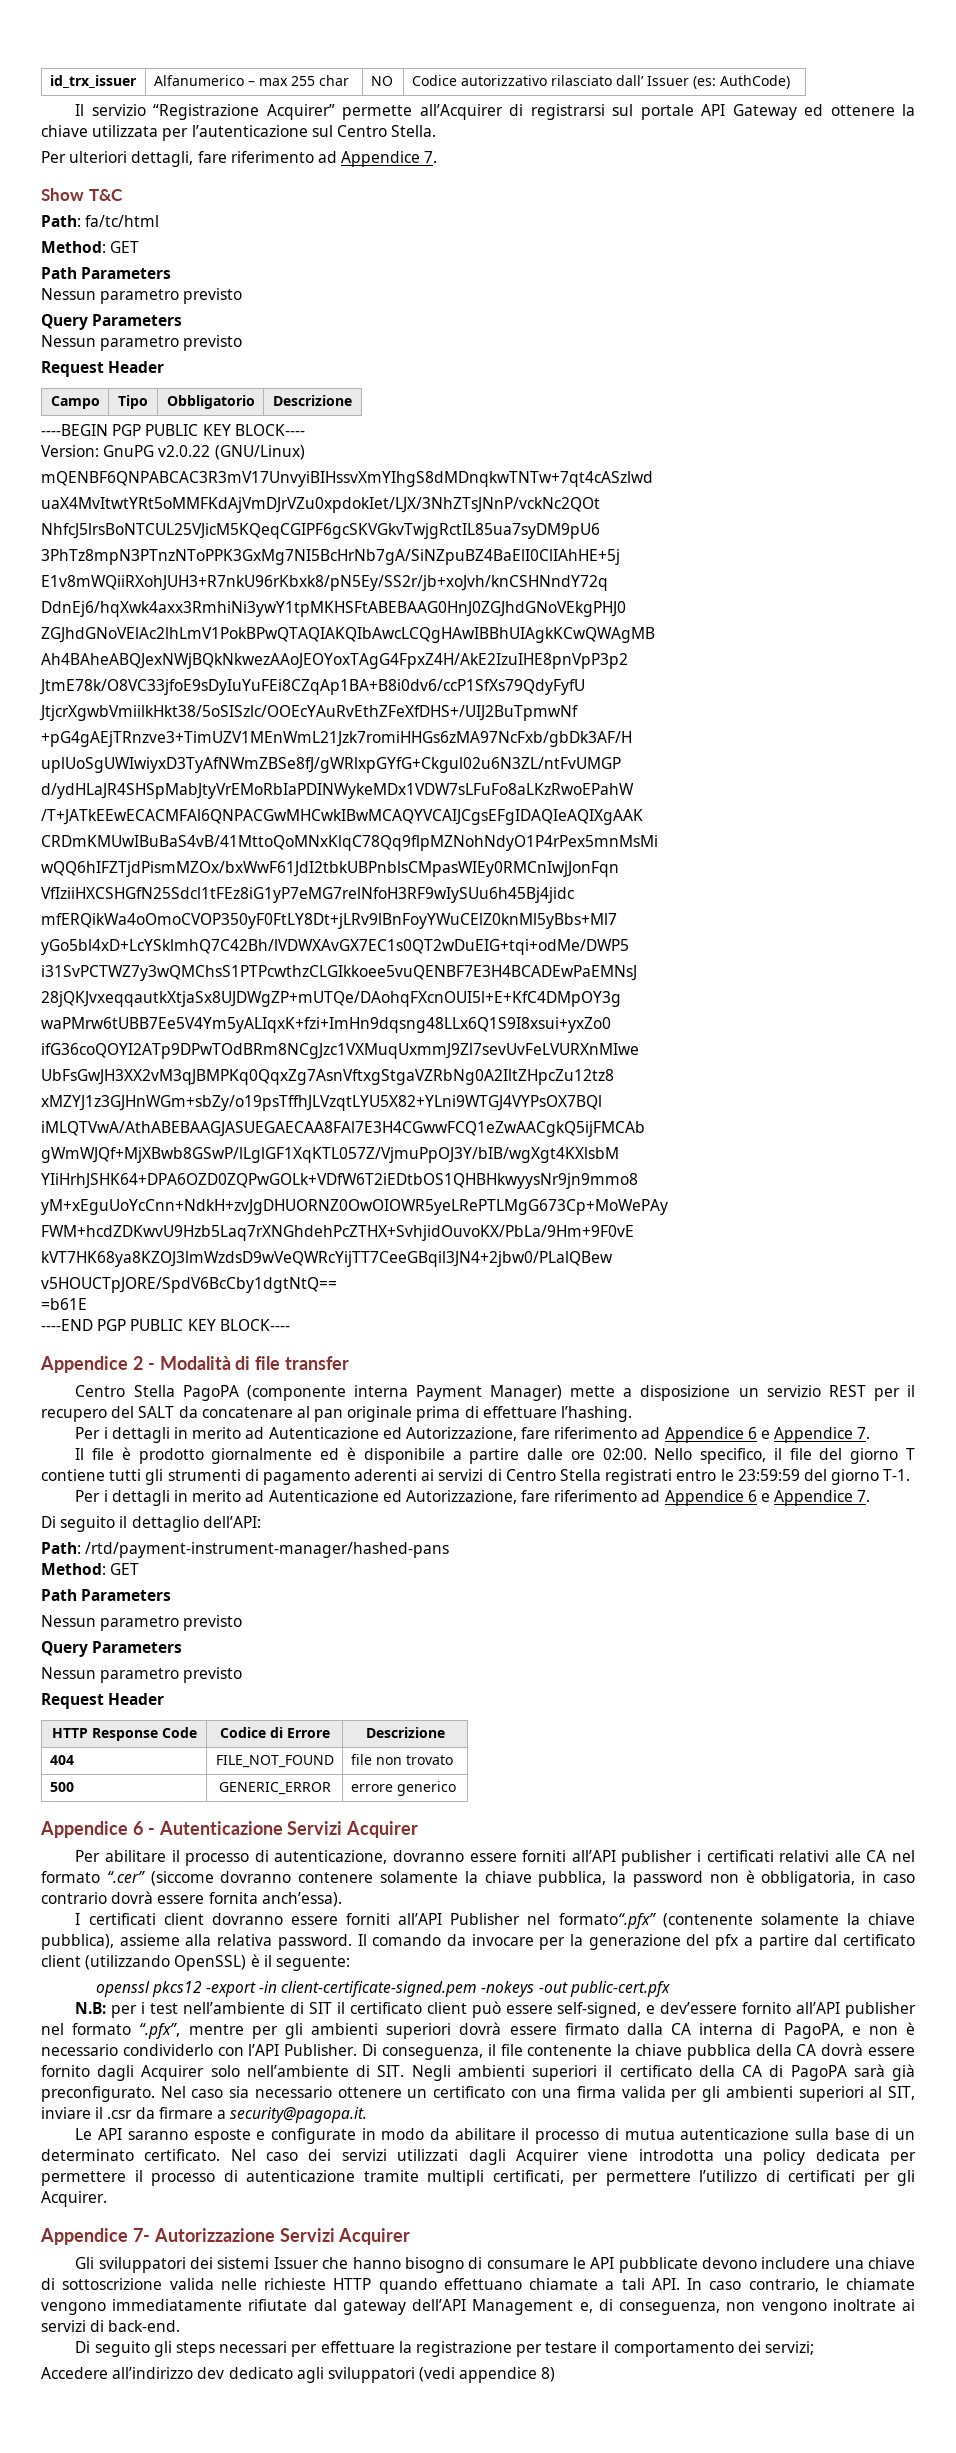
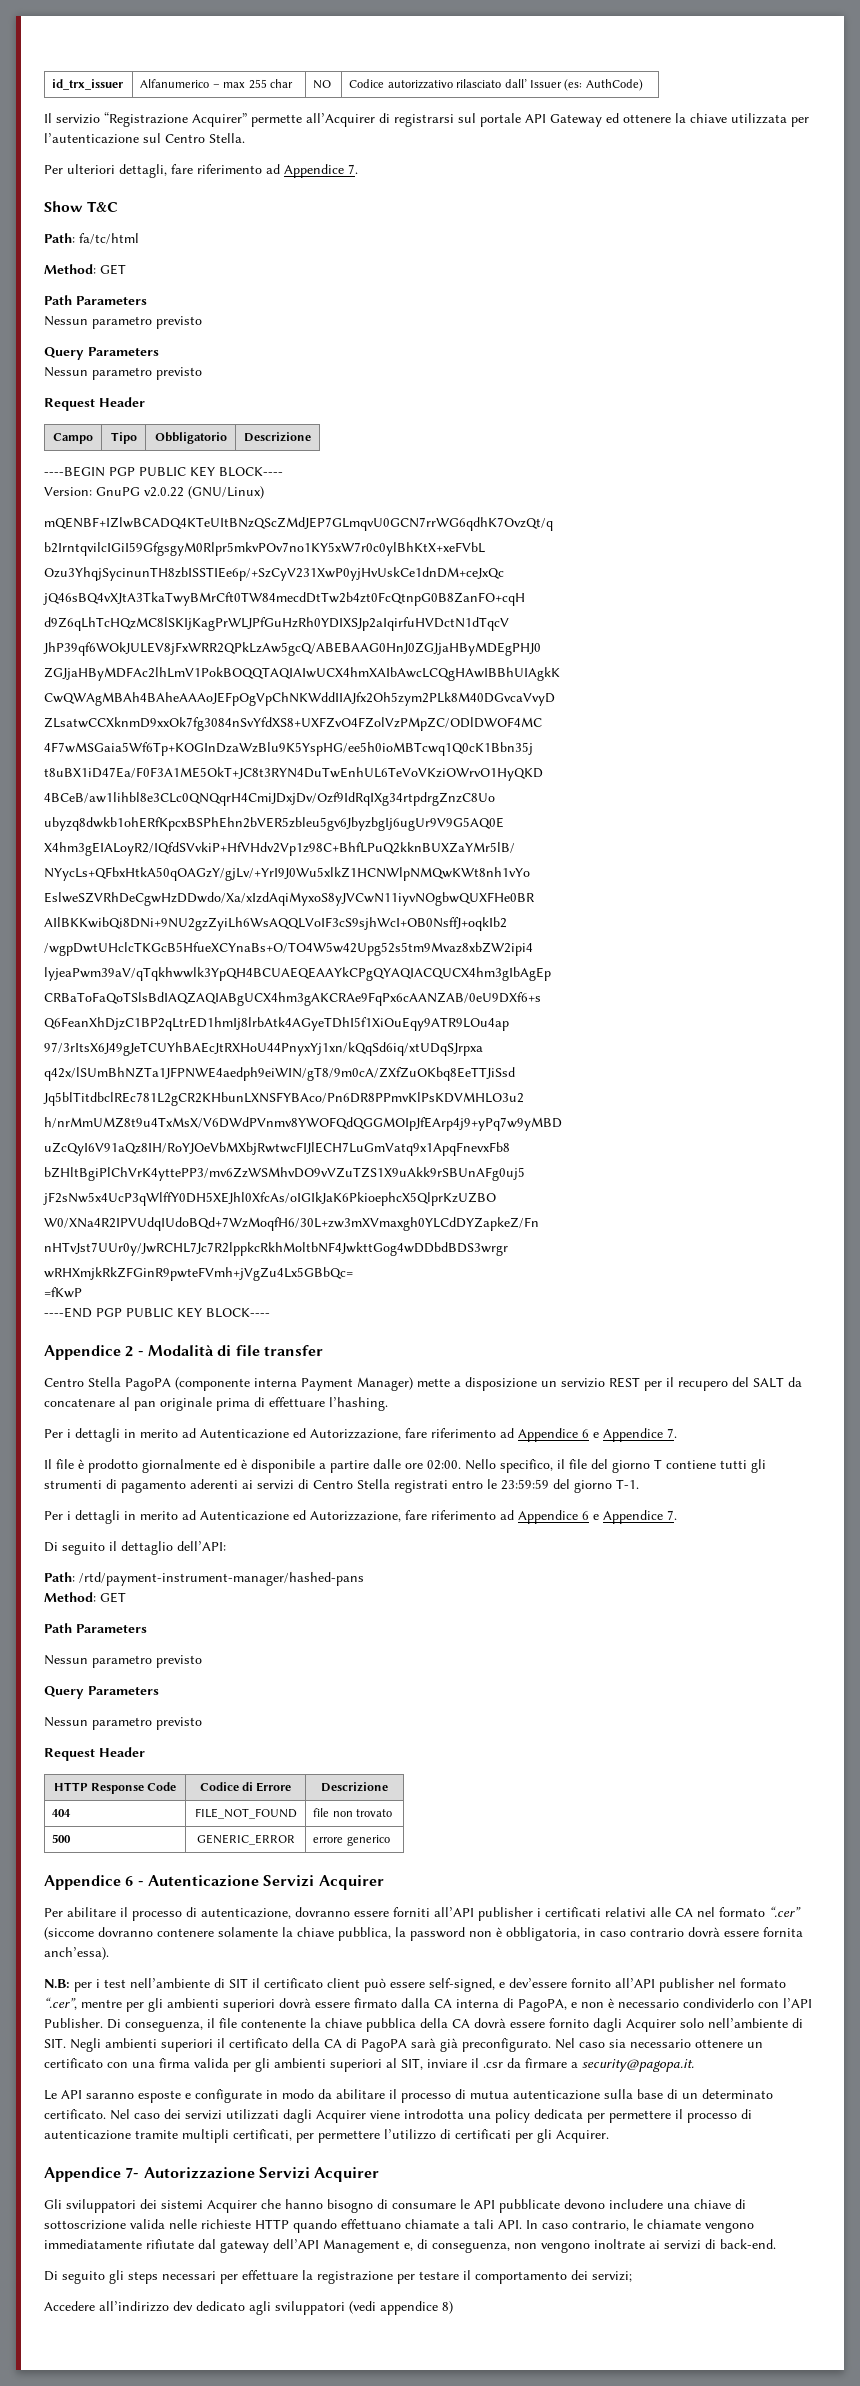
- mQENBF6QNPABCAC3R3mV17UnvyiBIHssvXmYIhgS8dMDnqkwTNTw+7qt4cASzlwd
- uaX4MvItwtYRt5oMMFKdAjVmDJrVZu0xpdokIet/LJX/3NhZTsJNnP/vckNc2QOt
- NhfcJ5lrsBoNTCUL25VJicM5KQeqCGIPF6gcSKVGkvTwjgRctIL85ua7syDM9pU6
- 3PhTz8mpN3PTnzNToPPK3GxMg7NI5BcHrNb7gA/SiNZpuBZ4BaElI0ClIAhHE+5j
- E1v8mWQiiRXohJUH3+R7nkU96rKbxk8/pN5Ey/SS2r/jb+xoJvh/knCSHNndY72q
- DdnEj6/hqXwk4axx3RmhiNi3ywY1tpMKHSFtABEBAAG0HnJ0ZGJhdGNoVEkgPHJ0
- ZGJhdGNoVElAc2lhLmV1PokBPwQTAQIAKQIbAwcLCQgHAwIBBhUIAgkKCwQWAgMB
- Ah4BAheABQJexNWjBQkNkwezAAoJEOYoxTAgG4FpxZ4H/AkE2IzuIHE8pnVpP3p2
- JtmE78k/O8VC33jfoE9sDyIuYuFEi8CZqAp1BA+B8i0dv6/ccP1SfXs79QdyFyfU
- JtjcrXgwbVmiilkHkt38/5oSISzlc/OOEcYAuRvEthZFeXfDHS+/UIJ2BuTpmwNf
- +pG4gAEjTRnzve3+TimUZV1MEnWmL21Jzk7romiHHGs6zMA97NcFxb/gbDk3AF/H
- uplUoSgUWIwiyxD3TyAfNWmZBSe8fJ/gWRlxpGYfG+Ckgul02u6N3ZL/ntFvUMGP
- d/ydHLaJR4SHSpMabJtyVrEMoRbIaPDINWykeMDx1VDW7sLFuFo8aLKzRwoEPahW
- /T+JATkEEwECACMFAl6QNPACGwMHCwkIBwMCAQYVCAIJCgsEFgIDAQIeAQIXgAAK
- CRDmKMUwIBuBaS4vB/41MttoQoMNxKlqC78Qq9flpMZNohNdyO1P4rPex5mnMsMi
- wQQ6hIFZTjdPismMZOx/bxWwF61JdI2tbkUBPnblsCMpasWIEy0RMCnIwjJonFqn
- VfIziiHXCSHGfN25Sdcl1tFEz8iG1yP7eMG7relNfoH3RF9wIySUu6h45Bj4jidc
- mfERQikWa4oOmoCVOP350yF0FtLY8Dt+jLRv9lBnFoyYWuCElZ0knMl5yBbs+Ml7
- yGo5bl4xD+LcYSklmhQ7C42Bh/lVDWXAvGX7EC1s0QT2wDuEIG+tqi+odMe/DWP5
- i31SvPCTWZ7y3wQMChsS1PTPcwthzCLGIkkoee5vuQENBF7E3H4BCADEwPaEMNsJ
- 28jQKJvxeqqautkXtjaSx8UJDWgZP+mUTQe/DAohqFXcnOUI5l+E+KfC4DMpOY3g
- waPMrw6tUBB7Ee5V4Ym5yALIqxK+fzi+ImHn9dqsng48LLx6Q1S9I8xsui+yxZo0
- ifG36coQOYI2ATp9DPwTOdBRm8NCgJzc1VXMuqUxmmJ9Zl7sevUvFeLVURXnMIwe
- UbFsGwJH3XX2vM3qJBMPKq0QqxZg7AsnVftxgStgaVZRbNg0A2IltZHpcZu12tz8
- xMZYJ1z3GJHnWGm+sbZy/o19psTffhJLVzqtLYU5X82+YLni9WTGJ4VYPsOX7BQl
- iMLQTVwA/AthABEBAAGJASUEGAECAA8FAl7E3H4CGwwFCQ1eZwAACgkQ5ijFMCAb
- gWmWJQf+MjXBwb8GSwP/lLglGF1XqKTL057Z/VjmuPpOJ3Y/bIB/wgXgt4KXlsbM
- YIiHrhJSHK64+DPA6OZD0ZQPwGOLk+VDfW6T2iEDtbOS1QHBHkwyysNr9jn9mmo8
- yM+xEguUoYcCnn+NdkH+zvJgDHUORNZ0OwOIOWR5yeLRePTLMgG673Cp+MoWePAy
- FWM+hcdZDKwvU9Hzb5Laq7rXNGhdehPcZTHX+SvhjidOuvoKX/PbLa/9Hm+9F0vE
- kVT7HK68ya8KZOJ3lmWzdsD9wVeQWRcYijTT7CeeGBqil3JN4+2jbw0/PLalQBew
- v5HOUCTpJORE/SpdV6BcCby1dgtNtQ==
- =b61E
+ mQENBF+IZlwBCADQ4KTeUItBNzQScZMdJEP7GLmqvU0GCN7rrWG6qdhK7OvzQt/q
+ b2IrntqvilcIGiI59GfgsgyM0Rlpr5mkvPOv7no1KY5xW7r0c0ylBhKtX+xeFVbL
+ Ozu3YhqjSycinunTH8zbISSTIEe6p/+SzCyV231XwP0yjHvUskCe1dnDM+ceJxQc
+ jQ46sBQ4vXJtA3TkaTwyBMrCft0TW84mecdDtTw2b4zt0FcQtnpG0B8ZanFO+cqH
+ d9Z6qLhTcHQzMC8lSKIjKagPrWLJPfGuHzRh0YDIXSJp2aIqirfuHVDctN1dTqcV
+ JhP39qf6WOkJULEV8jFxWRR2QPkLzAw5gcQ/ABEBAAG0HnJ0ZGJjaHByMDEgPHJ0
+ ZGJjaHByMDFAc2lhLmV1PokBOQQTAQIAIwUCX4hmXAIbAwcLCQgHAwIBBhUIAgkK
+ CwQWAgMBAh4BAheAAAoJEFpOgVpChNKWddIIAJfx2Oh5zym2PLk8M40DGvcaVvyD
+ ZLsatwCCXknmD9xxOk7fg3084nSvYfdXS8+UXFZvO4FZolVzPMpZC/ODlDWOF4MC
+ 4F7wMSGaia5Wf6Tp+KOGInDzaWzBlu9K5YspHG/ee5h0ioMBTcwq1Q0cK1Bbn35j
+ t8uBX1iD47Ea/F0F3A1ME5OkT+JC8t3RYN4DuTwEnhUL6TeVoVKziOWrvO1HyQKD
+ 4BCeB/aw1lihbl8e3CLc0QNQqrH4CmiJDxjDv/Ozf9IdRqIXg34rtpdrgZnzC8Uo
+ ubyzq8dwkb1ohERfKpcxBSPhEhn2bVER5zbleu5gv6JbyzbgIj6ugUr9V9G5AQ0E
+ X4hm3gEIALoyR2/IQfdSVvkiP+HfVHdv2Vp1z98C+BhfLPuQ2kknBUXZaYMr5lB/
+ NYycLs+QFbxHtkA50qOAGzY/gjLv/+YrI9J0Wu5xlkZ1HCNWlpNMQwKWt8nh1vYo
+ EslweSZVRhDeCgwHzDDwdo/Xa/xIzdAqiMyxoS8yJVCwN11iyvNOgbwQUXFHe0BR
+ AIlBKKwibQi8DNi+9NU2gzZyiLh6WsAQQLVoIF3cS9sjhWcI+OB0NsffJ+oqkIb2
+ /wgpDwtUHclcTKGcB5HfueXCYnaBs+O/TO4W5w42Upg52s5tm9Mvaz8xbZW2ipi4
+ lyjeaPwm39aV/qTqkhwwlk3YpQH4BCUAEQEAAYkCPgQYAQIACQUCX4hm3gIbAgEp
+ CRBaToFaQoTSlsBdIAQZAQIABgUCX4hm3gAKCRAe9FqPx6cAANZAB/0eU9DXf6+s
+ Q6FeanXhDjzC1BP2qLtrED1hmIj8lrbAtk4AGyeTDhI5f1XiOuEqy9ATR9LOu4ap
+ 97/3rItsX6J49gJeTCUYhBAEcJtRXHoU44PnyxYj1xn/kQqSd6iq/xtUDqSJrpxa
+ q42x/lSUmBhNZTa1JFPNWE4aedph9eiWIN/gT8/9m0cA/ZXfZuOKbq8EeTTJiSsd
+ Jq5blTitdbclREc781L2gCR2KHbunLXNSFYBAco/Pn6DR8PPmvKlPsKDVMHLO3u2
+ h/nrMmUMZ8t9u4TxMsX/V6DWdPVnmv8YWOFQdQGGMOIpJfEArp4j9+yPq7w9yMBD
+ uZcQyI6V91aQz8IH/RoYJOeVbMXbjRwtwcFIJlECH7LuGmVatq9x1ApqFnevxFb8
+ bZHltBgiPlChVrK4yttePP3/mv6ZzWSMhvDO9vVZuTZS1X9uAkk9rSBUnAFg0uj5
+ jF2sNw5x4UcP3qWlffY0DH5XEJhl0XfcAs/oIGIkJaK6PkioephcX5QlprKzUZBO
+ W0/XNa4R2IPVUdqIUdoBQd+7WzMoqfH6/30L+zw3mXVmaxgh0YLCdDYZapkeZ/Fn
+ nHTvJst7UUr0y/JwRCHL7Jc7R2lppkcRkhMoltbNF4JwkttGog4wDDbdBDS3wrgr
+ wRHXmjkRkZFGinR9pwteFVmh+jVgZu4Lx5GBbQc=
+ =fKwP
- I certificati client dovranno essere forniti all’API Publisher nel formato“.pfx” (contenente solamente la chiave pubblica), assieme alla relativa password. Il comando da invocare per la generazione del pfx a partire dal certificato client (utilizzando OpenSSL) è il seguente:
- openssl pkcs12 -export -in client-certificate-signed.pem -nokeys -out public-cert.pfx
- N.B: per i test nell’ambiente di SIT il certificato client può essere self-signed, e dev’essere fornito all’API publisher nel formato “.pfx”, mentre per gli ambienti superiori dovrà essere firmato dalla CA interna di PagoPA, e non è necessario condividerlo con l’API Publisher.
+ N.B: per i test nell’ambiente di SIT il certificato client può essere self-signed, e dev’essere fornito all’API publisher nel formato “.cer”, mentre per gli ambienti superiori dovrà essere firmato dalla CA interna di PagoPA, e non è necessario condividerlo con l’API Publisher.
- Gli sviluppatori dei sistemi Issuer che hanno bisogno di consumare le API pubblicate devono includere una chiave di sottoscrizione valida nelle richieste HTTP quando effettuano chiamate a tali API. In caso contrario, le chiamate vengono immediatamente rifiutate dal gateway dell’API Management e, di conseguenza, non vengono inoltrate ai servizi di back-end.
+ Gli sviluppatori dei sistemi Acquirer che hanno bisogno di consumare le API pubblicate devono includere una chiave di sottoscrizione valida nelle richieste HTTP quando effettuano chiamate a tali API. In caso contrario, le chiamate vengono immediatamente rifiutate dal gateway dell’API Management e, di conseguenza, non vengono inoltrate ai servizi di back-end.

